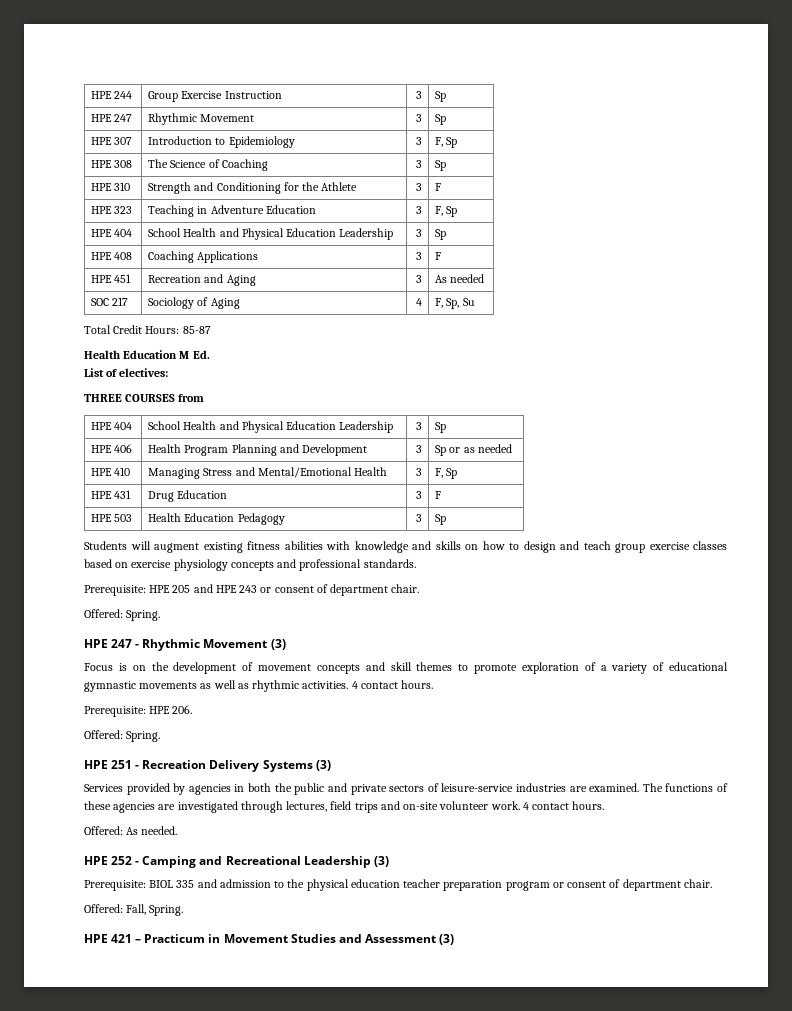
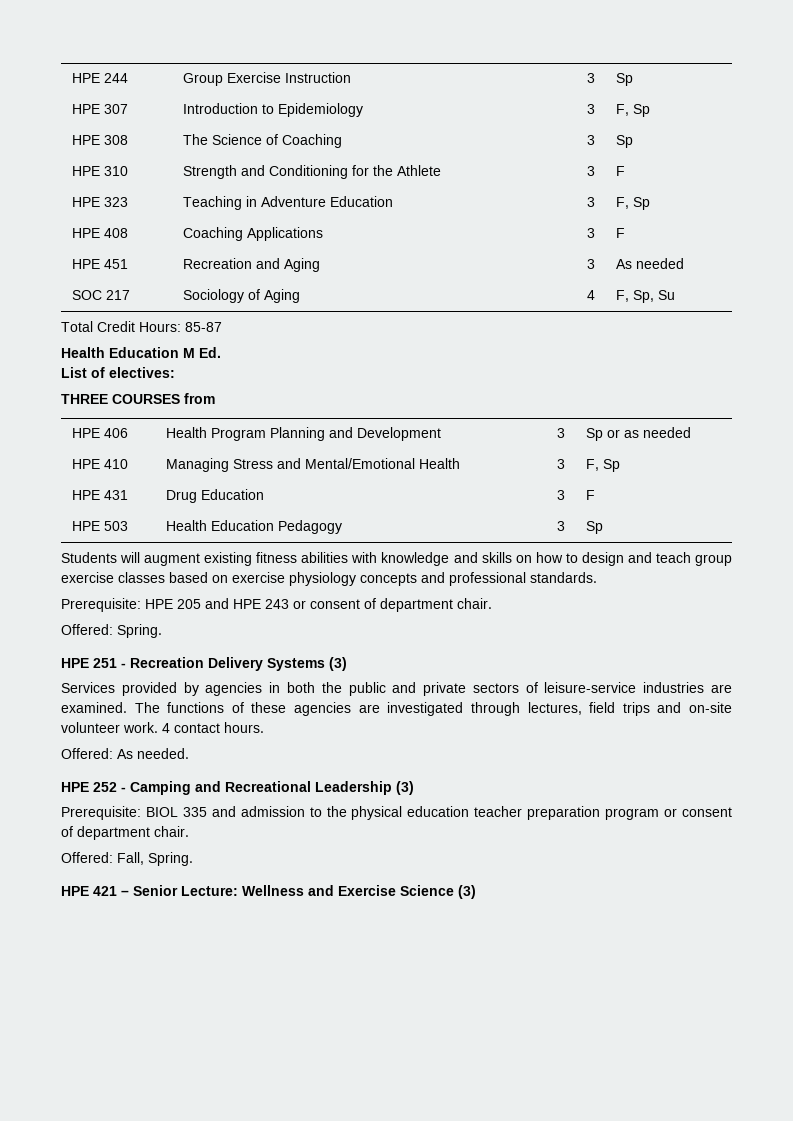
- HPE 247 | Rhythmic Movement | 3 | Sp
  HPE 323 | Teaching in Adventure Education | 3 | F, Sp
- HPE 404 | School Health and Physical Education Leadership | 3 | Sp
  THREE COURSES from
- HPE 404 | School Health and Physical Education Leadership | 3 | Sp
- HPE 247 - Rhythmic Movement (3)
- Focus is on the development of movement concepts and skill themes to promote exploration of a variety of educational gymnastic movements as well as rhythmic activities. 4 contact hours.
- Prerequisite: HPE 206.
- Offered: Spring.
- HPE 421 – Practicum in Movement Studies and Assessment (3)
+ HPE 421 – Senior Lecture: Wellness and Exercise Science (3)

